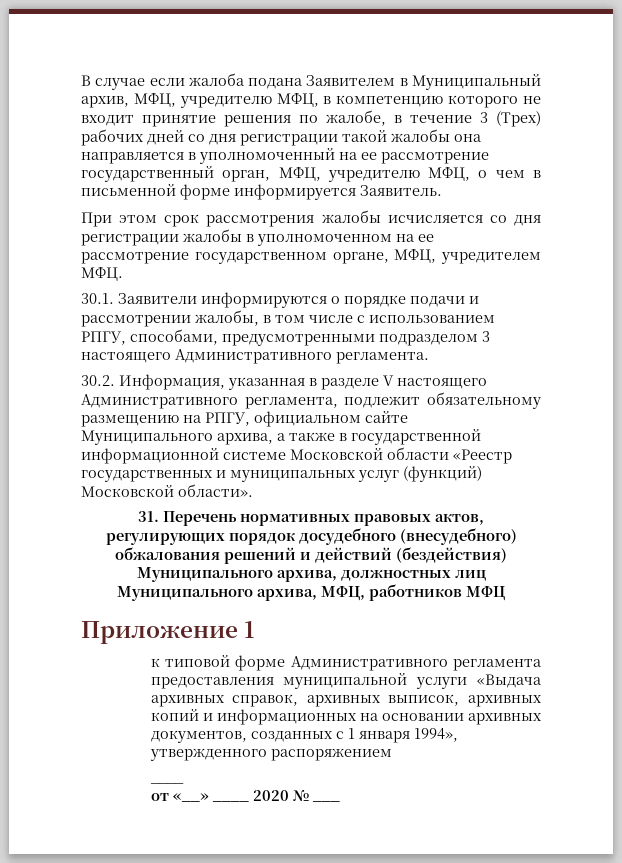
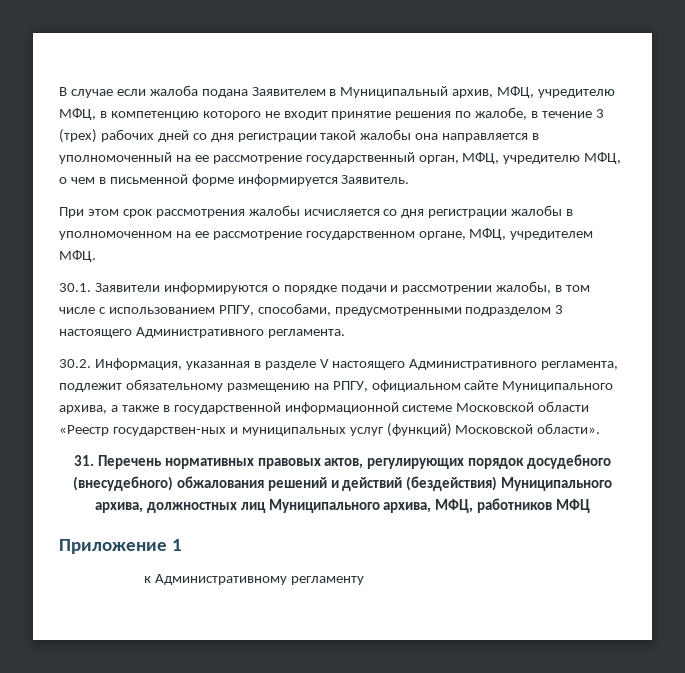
- В случае если жалоба подана Заявителем в Муниципальный архив, МФЦ, учредителю МФЦ, в компетенцию которого не входит принятие решения по жалобе, в течение 3 (Трех) рабочих дней со дня регистрации такой жалобы она направляется в уполномоченный на ее рассмотрение государственный орган, МФЦ, учредителю МФЦ, о чем в письменной форме информируется Заявитель.
+ В случае если жалоба подана Заявителем в Муниципальный архив, МФЦ, учредителю МФЦ, в компетенцию которого не входит принятие решения по жалобе, в течение 3 (трех) рабочих дней со дня регистрации такой жалобы она направляется в уполномоченный на ее рассмотрение государственный орган, МФЦ, учредителю МФЦ, о чем в письменной форме информируется Заявитель.
- 30.2. Информация, указанная в разделе V настоящего Административного регламента, подлежит обязательному размещению на РПГУ, официальном сайте Муниципального архива, а также в государственной информационной системе Московской области «Реестр государственных и муниципальных услуг (функций) Московской области».
+ 30.2. Информация, указанная в разделе V настоящего Административного регламента, подлежит обязательному размещению на РПГУ, официальном сайте Муниципального архива, а также в государственной информационной системе Московской области «Реестр государствен-ных и муниципальных услуг (функций) Московской области».
- к типовой форме Административного регламента предоставления муниципальной услуги «Выдача архивных справок, архивных выписок, архивных копий и информационных на основании архивных документов, созданных с 1 января 1994», утвержденного распоряжением
- ____
- от «__» ____ 2020 № ___
+ к Административному регламенту

